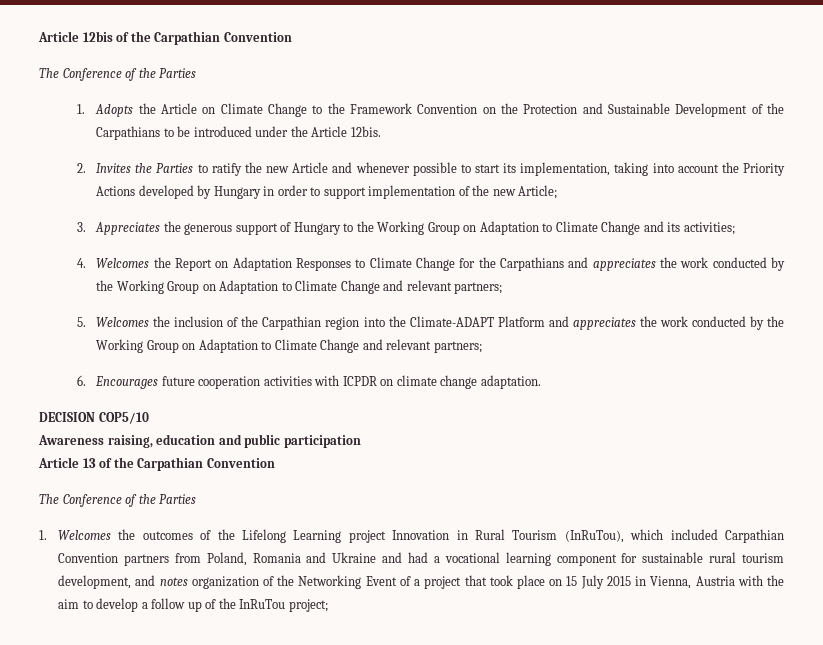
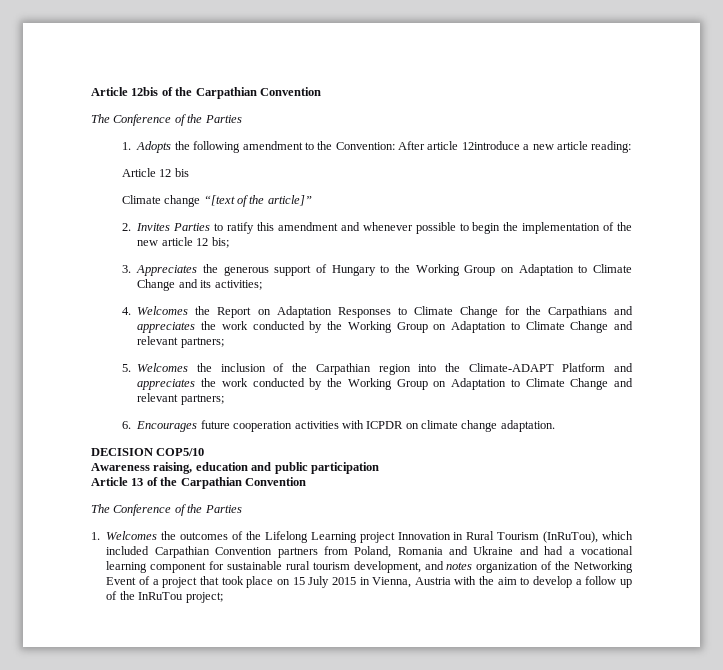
- 1. Adopts the Article on Climate Change to the Framework Convention on the Protection and Sustainable Development of the Carpathians to be introduced under the Article 12bis.
+ 1. Adopts the following amendment to the Convention: After article 12introduce a new article reading:
+ Article 12 bis
+ Climate change “[text of the article]”
- 2. Invites the Parties to ratify the new Article and whenever possible to start its implementation, taking into account the Priority Actions developed by Hungary in order to support implementation of the new Article;
+ 2. Invites Parties to ratify this amendment and whenever possible to begin the implementation of the new article 12 bis;

